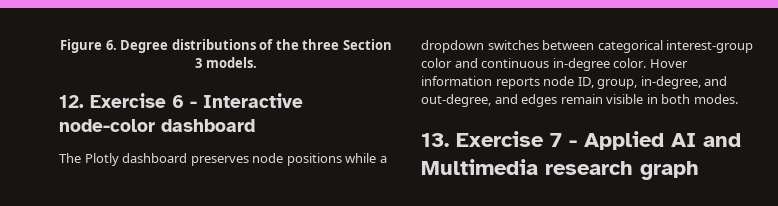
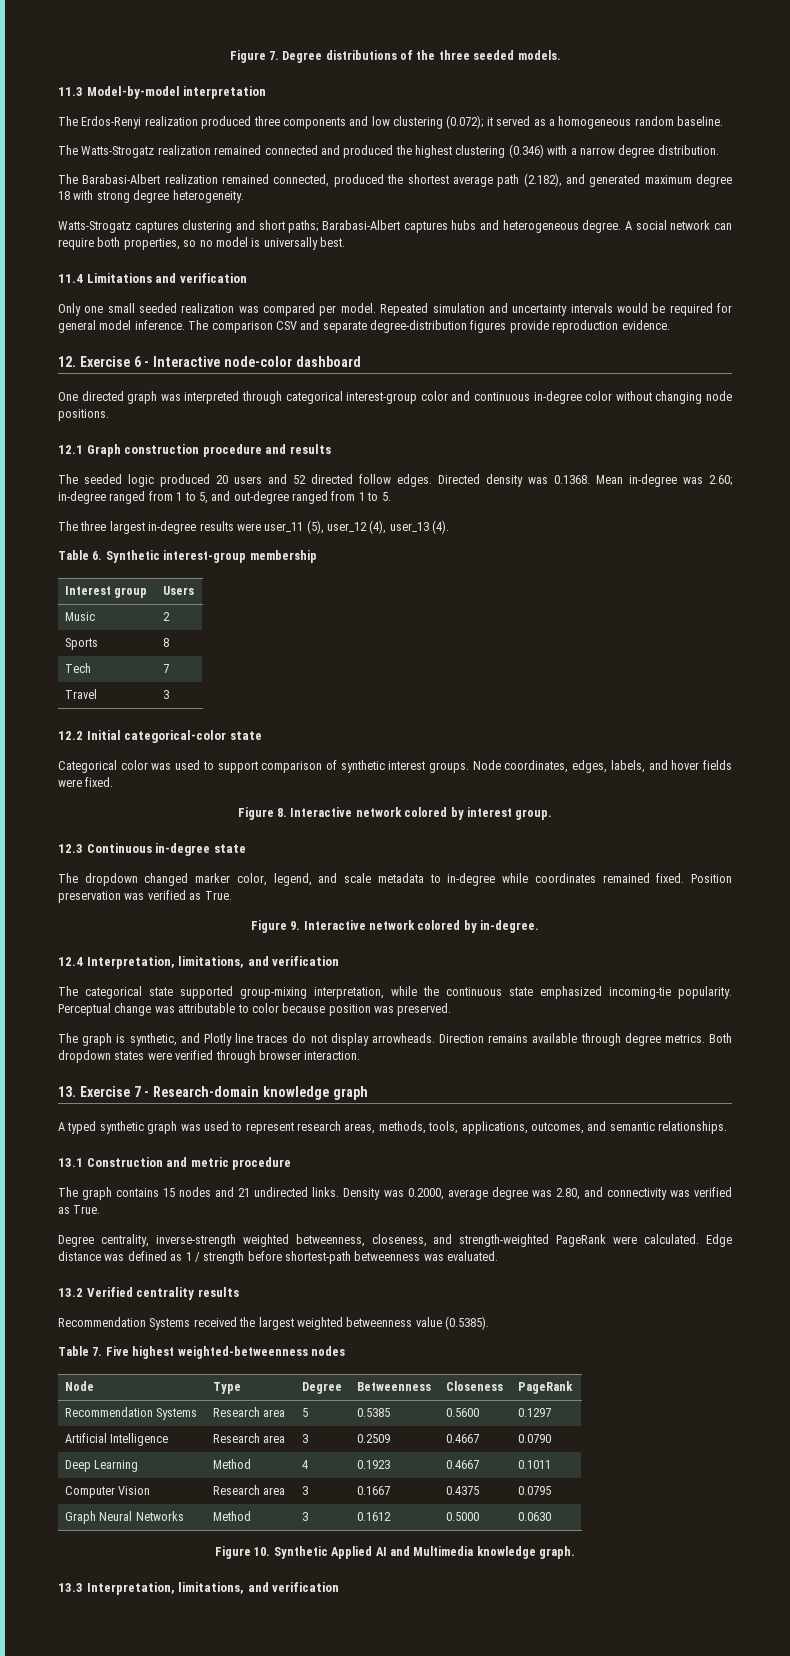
- Figure 6. Degree distributions of the three Section 3 models.
+ Figure 7. Degree distributions of the three seeded models.
+ 11.3 Model-by-model interpretation
+ The Erdos-Renyi realization produced three components and low clustering (0.072); it served as a homogeneous random baseline.
+ The Watts-Strogatz realization remained connected and produced the highest clustering (0.346) with a narrow degree distribution.
+ The Barabasi-Albert realization remained connected, produced the shortest average path (2.182), and generated maximum degree 18 with strong degree heterogeneity.
+ Watts-Strogatz captures clustering and short paths; Barabasi-Albert captures hubs and heterogeneous degree. A social network can require both properties, so no model is universally best.
+ 11.4 Limitations and verification
+ Only one small seeded realization was compared per model. Repeated simulation and uncertainty intervals would be required for general model inference. The comparison CSV and separate degree-distribution figures provide reproduction evidence.
- The Plotly dashboard preserves node positions while a dropdown switches between categorical interest-group color and continuous in-degree color. Hover information reports node ID, group, in-degree, and out-degree, and edges remain visible in both modes.
- 13. Exercise 7 - Applied AI and Multimedia research graph
+ One directed graph was interpreted through categorical interest-group color and continuous in-degree color without changing node positions.
+ 12.1 Graph construction procedure and results
+ The seeded logic produced 20 users and 52 directed follow edges. Directed density was 0.1368. Mean in-degree was 2.60; in-degree ranged from 1 to 5, and out-degree ranged from 1 to 5.
+ The three largest in-degree results were user_11 (5), user_12 (4), user_13 (4).
+ Table 6. Synthetic interest-group membership
+ Interest group | Users
+ Music | 2
+ Sports | 8
+ Tech | 7
+ Travel | 3
+ 12.2 Initial categorical-color state
+ Categorical color was used to support comparison of synthetic interest groups. Node coordinates, edges, labels, and hover fields were fixed.
+ Figure 8. Interactive network colored by interest group.
+ 12.3 Continuous in-degree state
+ The dropdown changed marker color, legend, and scale metadata to in-degree while coordinates remained fixed. Position preservation was verified as True.
+ Figure 9. Interactive network colored by in-degree.
+ 12.4 Interpretation, limitations, and verification
+ The categorical state supported group-mixing interpretation, while the continuous state emphasized incoming-tie popularity. Perceptual change was attributable to color because position was preserved.
+ The graph is synthetic, and Plotly line traces do not display arrowheads. Direction remains available through degree metrics. Both dropdown states were verified through browser interaction.
+ 13. Exercise 7 - Research-domain knowledge graph
+ A typed synthetic graph was used to represent research areas, methods, tools, applications, outcomes, and semantic relationships.
+ 13.1 Construction and metric procedure
+ The graph contains 15 nodes and 21 undirected links. Density was 0.2000, average degree was 2.80, and connectivity was verified as True.
+ Degree centrality, inverse-strength weighted betweenness, closeness, and strength-weighted PageRank were calculated. Edge distance was defined as 1 / strength before shortest-path betweenness was evaluated.
+ 13.2 Verified centrality results
+ Recommendation Systems received the largest weighted betweenness value (0.5385).
+ Table 7. Five highest weighted-betweenness nodes
+ Node | Type | Degree | Betweenness | Closeness | PageRank
+ Recommendation Systems | Research area | 5 | 0.5385 | 0.5600 | 0.1297
+ Artificial Intelligence | Research area | 3 | 0.2509 | 0.4667 | 0.0790
+ Deep Learning | Method | 4 | 0.1923 | 0.4667 | 0.1011
+ Computer Vision | Research area | 3 | 0.1667 | 0.4375 | 0.0795
+ Graph Neural Networks | Method | 3 | 0.1612 | 0.5000 | 0.0630
+ Figure 10. Synthetic Applied AI and Multimedia knowledge graph.
+ 13.3 Interpretation, limitations, and verification

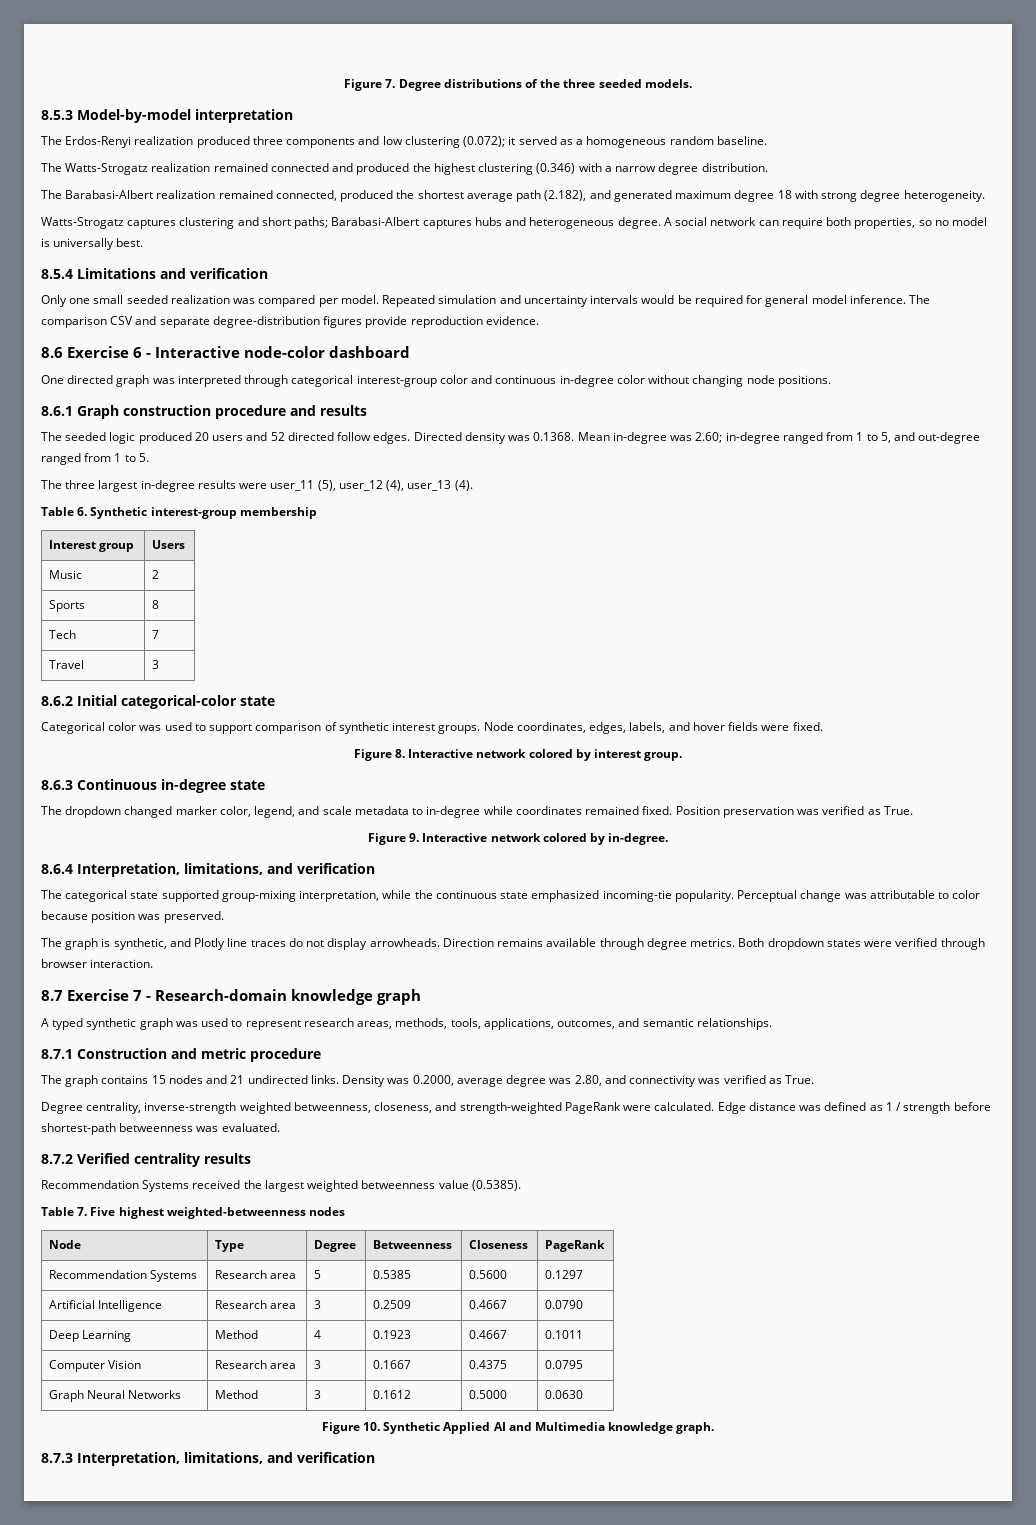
- 11.3 Model-by-model interpretation
+ 8.5.3 Model-by-model interpretation
- 11.4 Limitations and verification
+ 8.5.4 Limitations and verification
- 12. Exercise 6 - Interactive node-color dashboard
+ 8.6 Exercise 6 - Interactive node-color dashboard
- 12.1 Graph construction procedure and results
+ 8.6.1 Graph construction procedure and results
- 12.2 Initial categorical-color state
+ 8.6.2 Initial categorical-color state
- 12.3 Continuous in-degree state
+ 8.6.3 Continuous in-degree state
- 12.4 Interpretation, limitations, and verification
+ 8.6.4 Interpretation, limitations, and verification
- 13. Exercise 7 - Research-domain knowledge graph
+ 8.7 Exercise 7 - Research-domain knowledge graph
- 13.1 Construction and metric procedure
+ 8.7.1 Construction and metric procedure
- 13.2 Verified centrality results
+ 8.7.2 Verified centrality results
- 13.3 Interpretation, limitations, and verification
+ 8.7.3 Interpretation, limitations, and verification

